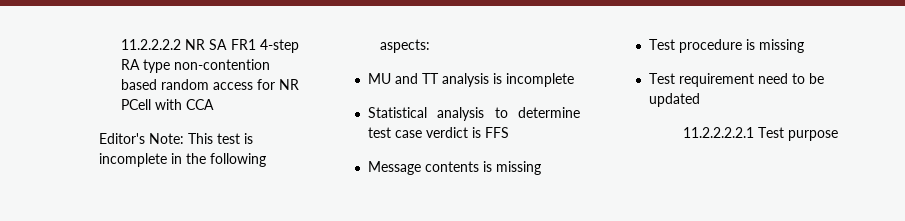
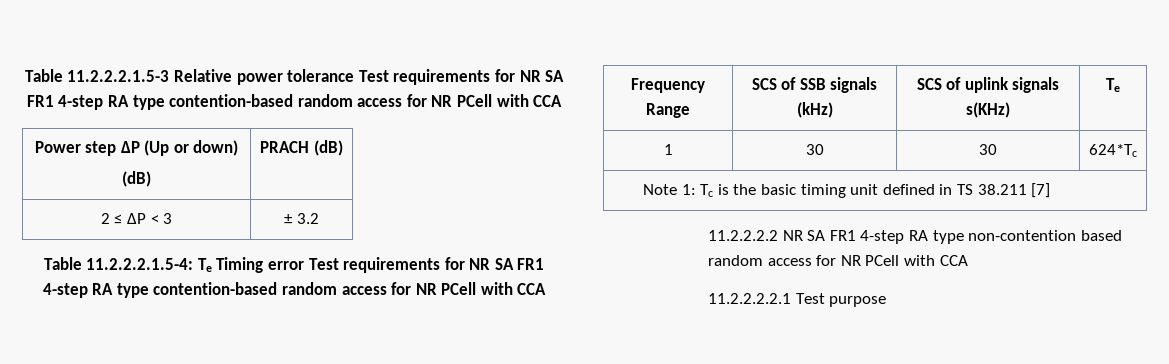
+ Table 11.2.2.2.1.5-3 Relative power tolerance Test requirements for NR SA FR1 4-step RA type contention-based random access for NR PCell with CCA
+ Power step ΔP (Up or down)
+ (dB) | PRACH (dB)
+ 2 ≤ ΔP < 3 | ± 3.2
+ Table 11.2.2.2.1.5-4: Te Timing error Test requirements for NR SA FR1 4-step RA type contention-based random access for NR PCell with CCA
+ Frequency Range | SCS of SSB signals (kHz) | SCS of uplink signals s(KHz) | Te
+ 1 | 30 | 30 | 624*Tc
+ Note 1: Tc is the basic timing unit defined in TS 38.211 [7]
- Editor's Note: This test is incomplete in the following aspects:
- MU and TT analysis is incomplete
- Statistical analysis to determine test case verdict is FFS
- Message contents is missing
- Test procedure is missing
- Test requirement need to be updated

